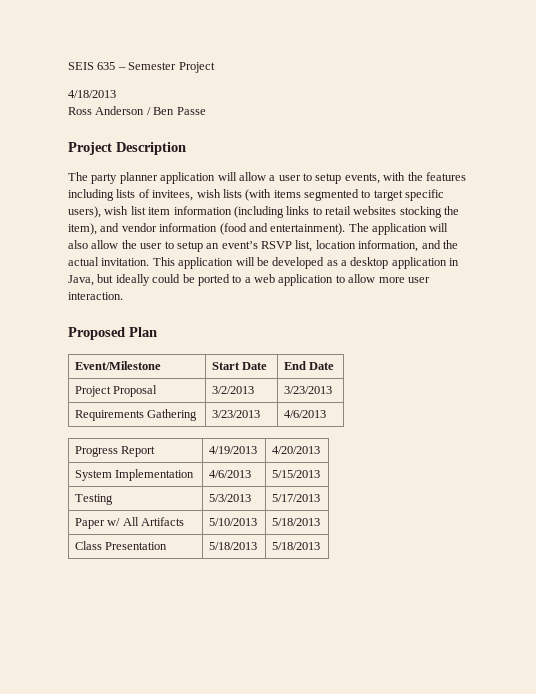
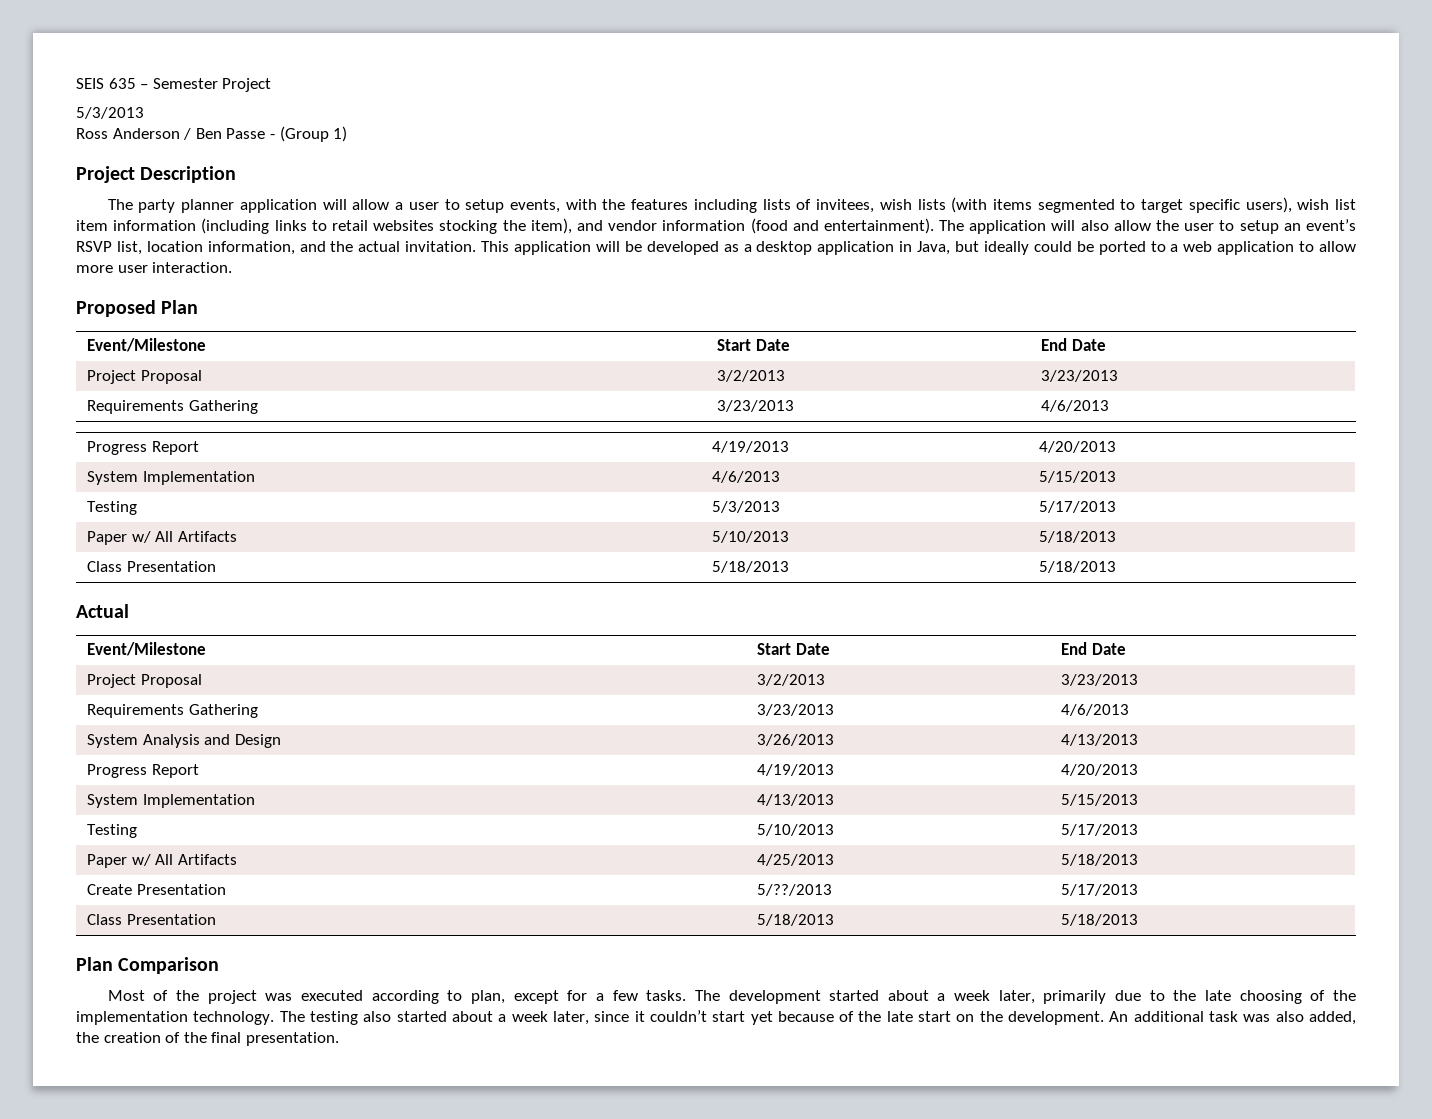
  SEIS 635 – Semester Project
- 4/18/2013
+ 5/3/2013
- Ross Anderson / Ben Passe
+ Ross Anderson / Ben Passe - (Group 1)
+ Actual
+ Event/Milestone | Start Date | End Date
+ Project Proposal | 3/2/2013 | 3/23/2013
+ Requirements Gathering | 3/23/2013 | 4/6/2013
+ System Analysis and Design | 3/26/2013 | 4/13/2013
+ Progress Report | 4/19/2013 | 4/20/2013
+ System Implementation | 4/13/2013 | 5/15/2013
+ Testing | 5/10/2013 | 5/17/2013
+ Paper w/ All Artifacts | 4/25/2013 | 5/18/2013
+ Create Presentation | 5/??/2013 | 5/17/2013
+ Class Presentation | 5/18/2013 | 5/18/2013
+ Plan Comparison
+ Most of the project was executed according to plan, except for a few tasks. The development started about a week later, primarily due to the late choosing of the implementation technology. The testing also started about a week later, since it couldn’t start yet because of the late start on the development. An additional task was also added, the creation of the final presentation.

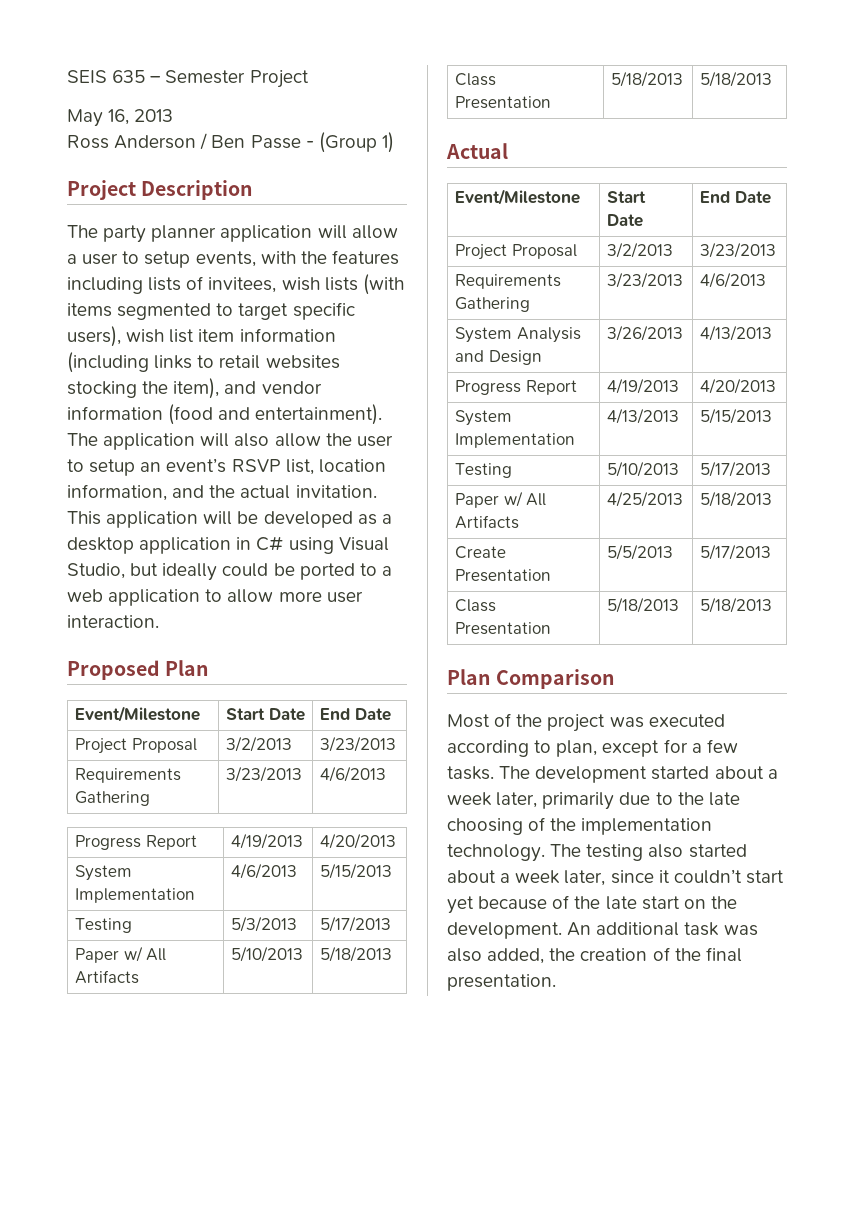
  SEIS 635 – Semester Project
- 5/3/2013
+ May 16, 2013
- This application will be developed as a desktop application in Java, but ideally could be ported to a web application to allow more user interaction.
+ This application will be developed as a desktop application in C# using Visual Studio, but ideally could be ported to a web application to allow more user interaction.
- Create Presentation | 5/??/2013 | 5/17/2013
+ Create Presentation | 5/5/2013 | 5/17/2013

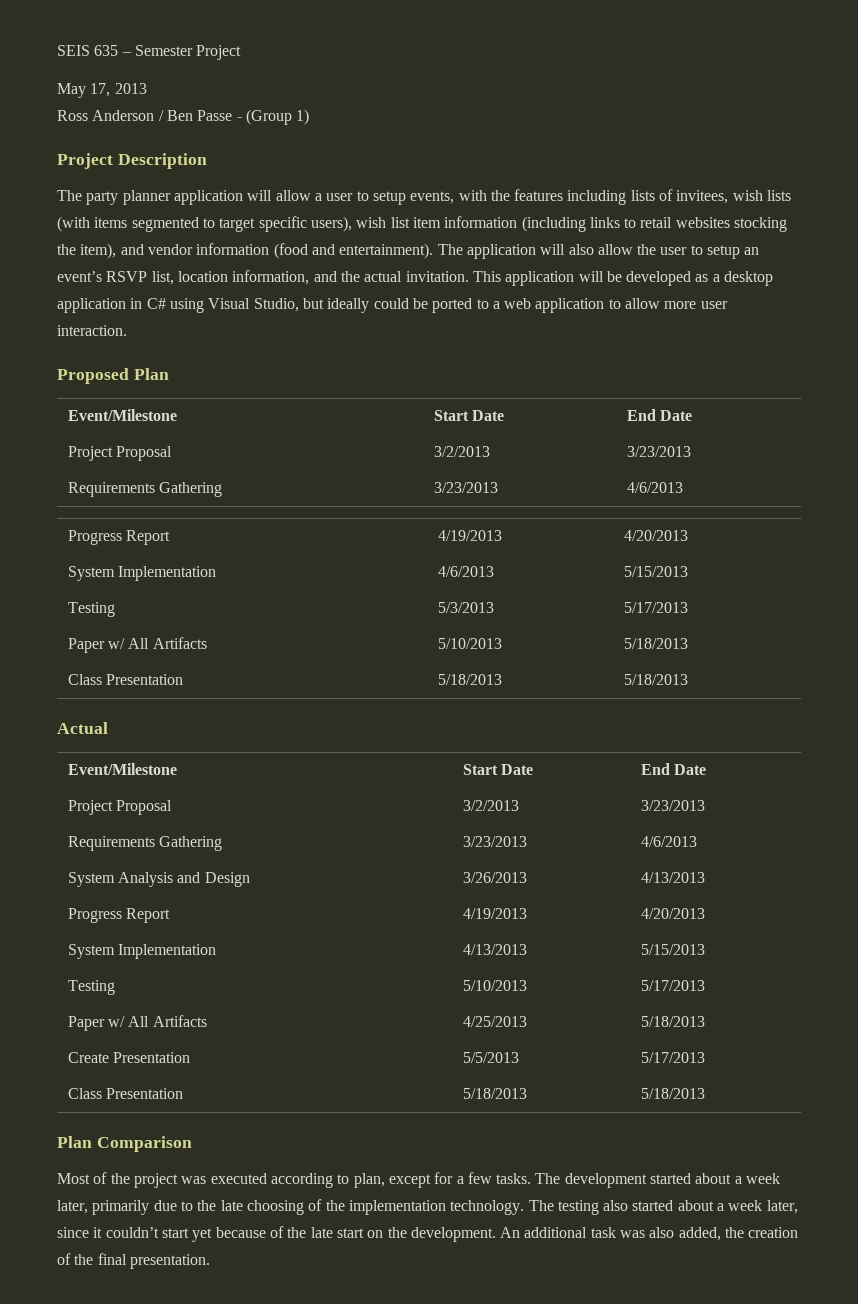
- May 16, 2013
+ May 17, 2013

